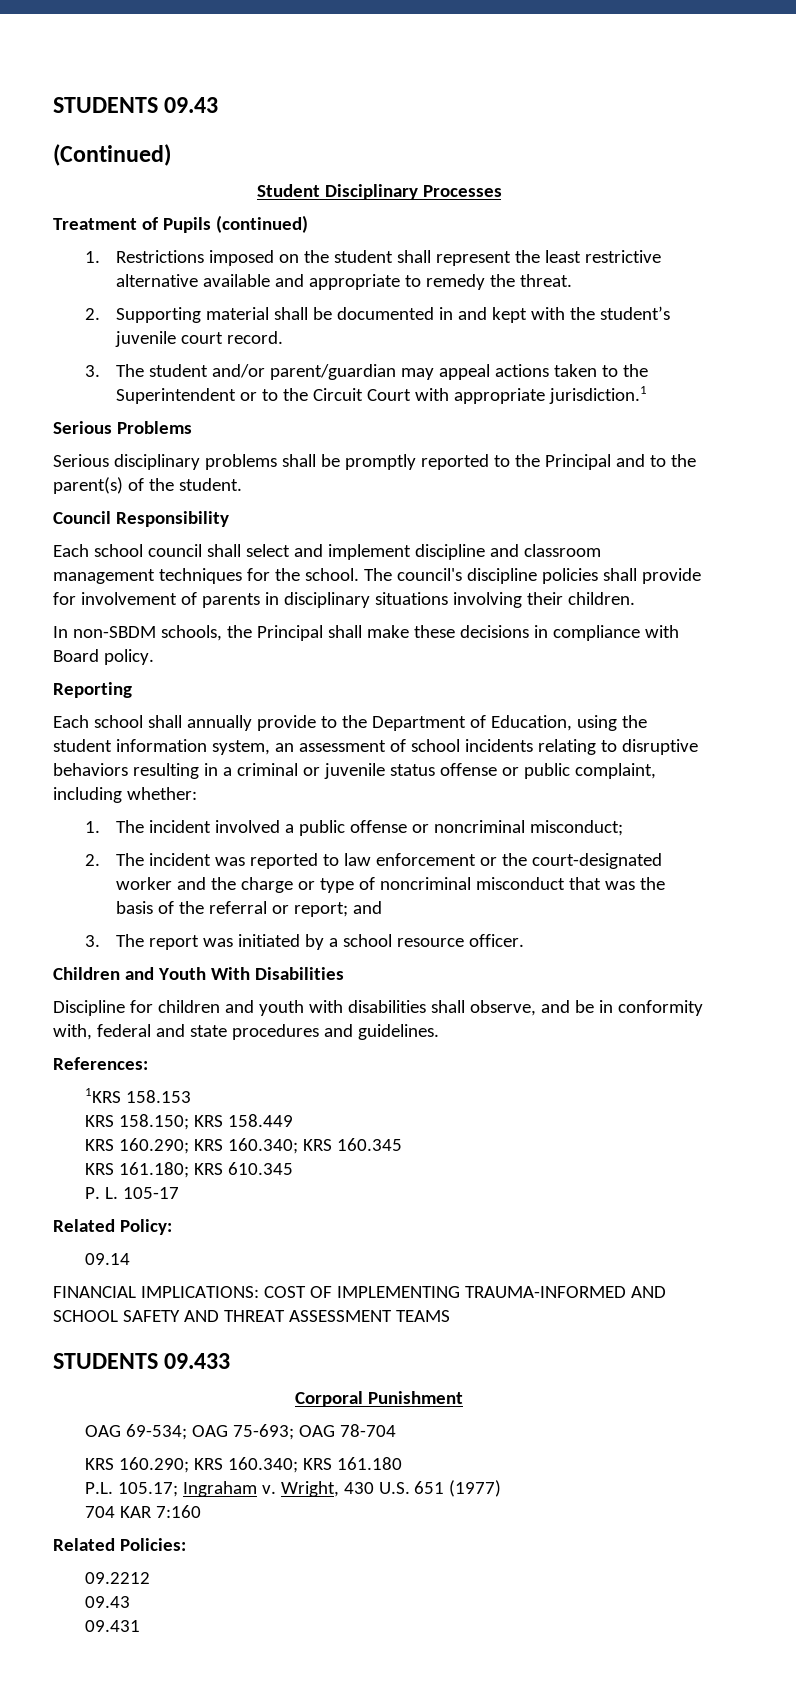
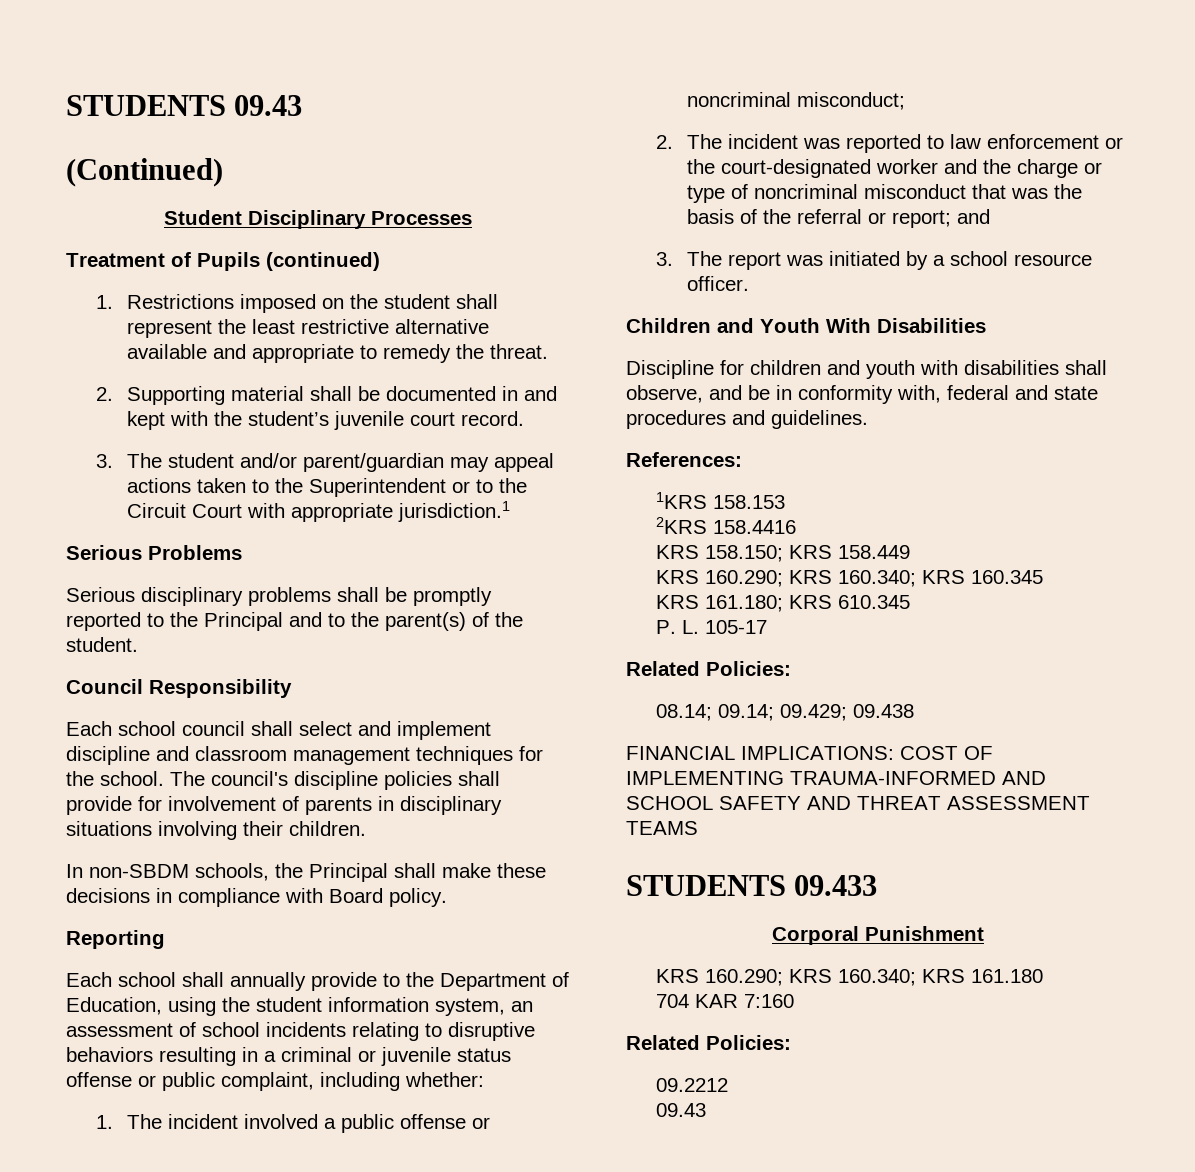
+ 2KRS 158.4416
  P. L. 105-17
- Related Policy:
- 09.14
+ Related Policies:
+ 08.14; 09.14; 09.429; 09.438
- OAG 69-534; OAG 75-693; OAG 78-704
- P.L. 105.17; Ingraham v. Wright, 430 U.S. 651 (1977)
- 09.431

